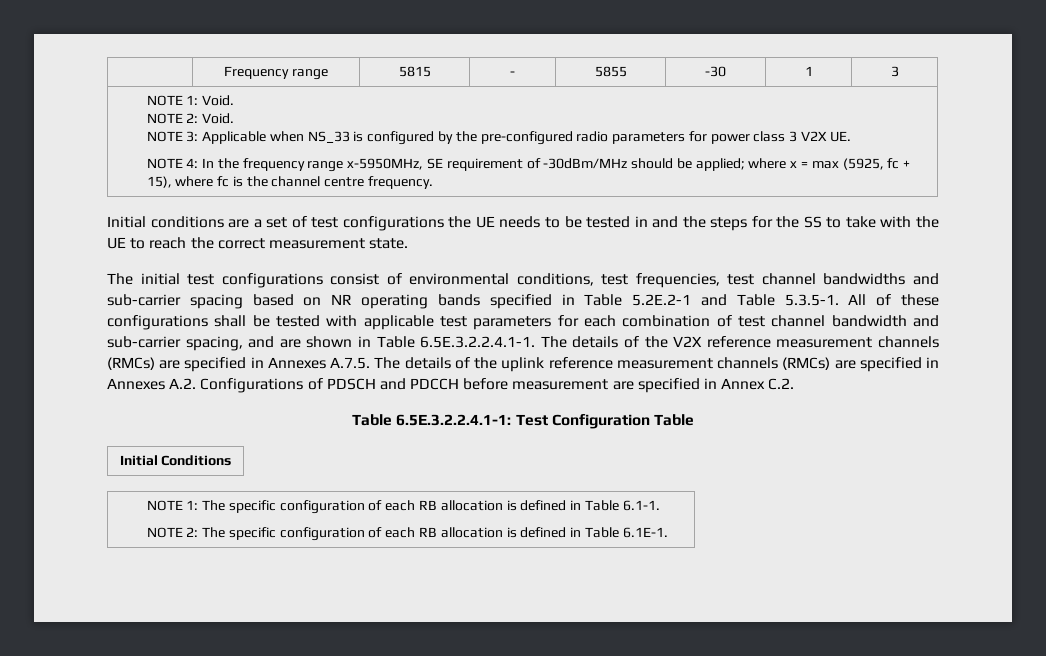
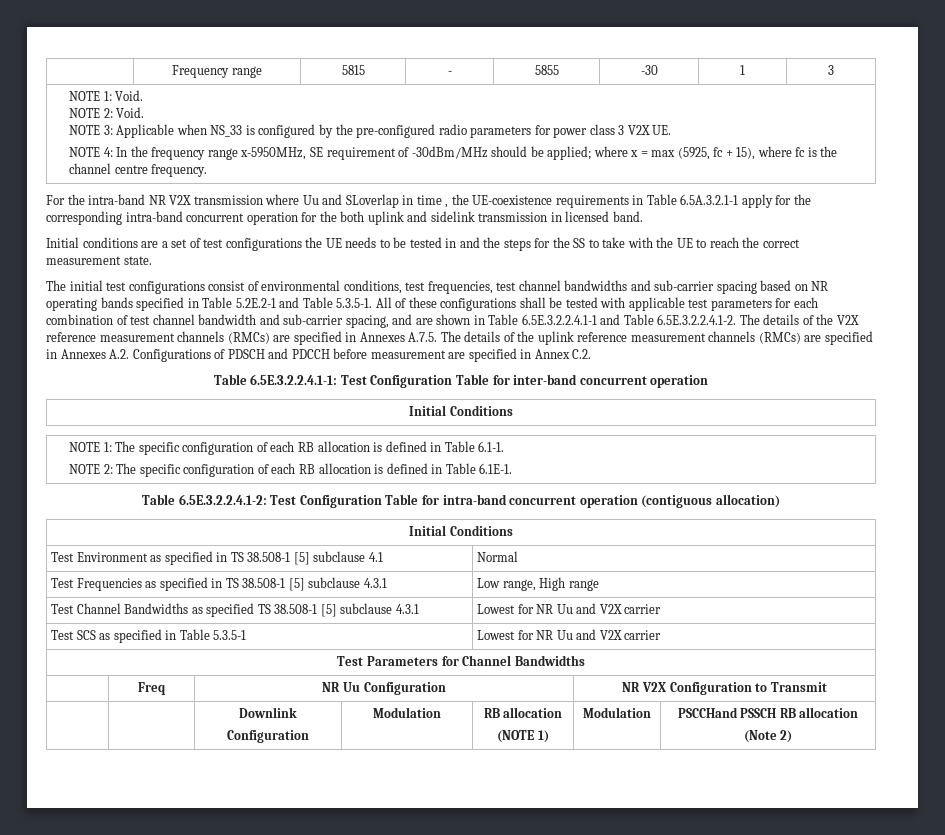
+ For the intra-band NR V2X transmission where Uu and SLoverlap in time , the UE-coexistence requirements in Table 6.5A.3.2.1-1 apply for the corresponding intra-band concurrent operation for the both uplink and sidelink transmission in licensed band.
- The initial test configurations consist of environmental conditions, test frequencies, test channel bandwidths and sub-carrier spacing based on NR operating bands specified in Table 5.2E.2-1 and Table 5.3.5-1. All of these configurations shall be tested with applicable test parameters for each combination of test channel bandwidth and sub-carrier spacing, and are shown in Table 6.5E.3.2.2.4.1-1. The details of the V2X reference measurement channels (RMCs) are specified in Annexes A.7.5. The details of the uplink reference measurement channels (RMCs) are specified in Annexes A.2. Configurations of PDSCH and PDCCH before measurement are specified in Annex C.2.
+ The initial test configurations consist of environmental conditions, test frequencies, test channel bandwidths and sub-carrier spacing based on NR operating bands specified in Table 5.2E.2-1 and Table 5.3.5-1. All of these configurations shall be tested with applicable test parameters for each combination of test channel bandwidth and sub-carrier spacing, and are shown in Table 6.5E.3.2.2.4.1-1 and Table 6.5E.3.2.2.4.1-2. The details of the V2X reference measurement channels (RMCs) are specified in Annexes A.7.5. The details of the uplink reference measurement channels (RMCs) are specified in Annexes A.2. Configurations of PDSCH and PDCCH before measurement are specified in Annex C.2.
- Table 6.5E.3.2.2.4.1-1: Test Configuration Table
+ Table 6.5E.3.2.2.4.1-1: Test Configuration Table for inter-band concurrent operation
+ Table 6.5E.3.2.2.4.1-2: Test Configuration Table for intra-band concurrent operation (contiguous allocation)
+ Initial Conditions
+ Test Environment as specified in TS 38.508-1 [5] subclause 4.1 | Normal
+ Test Frequencies as specified in TS 38.508-1 [5] subclause 4.3.1 | Low range, High range
+ Test Channel Bandwidths as specified TS 38.508-1 [5] subclause 4.3.1 | Lowest for NR Uu and V2X carrier
+ Test SCS as specified in Table 5.3.5-1 | Lowest for NR Uu and V2X carrier
+ Test Parameters for Channel Bandwidths
+ | Freq | NR Uu Configuration | NR V2X Configuration to Transmit
+ | | Downlink
+ Configuration | Modulation | RB allocation
+ (NOTE 1) | Modulation | PSCCHand PSSCH RB allocation
+ (Note 2)

